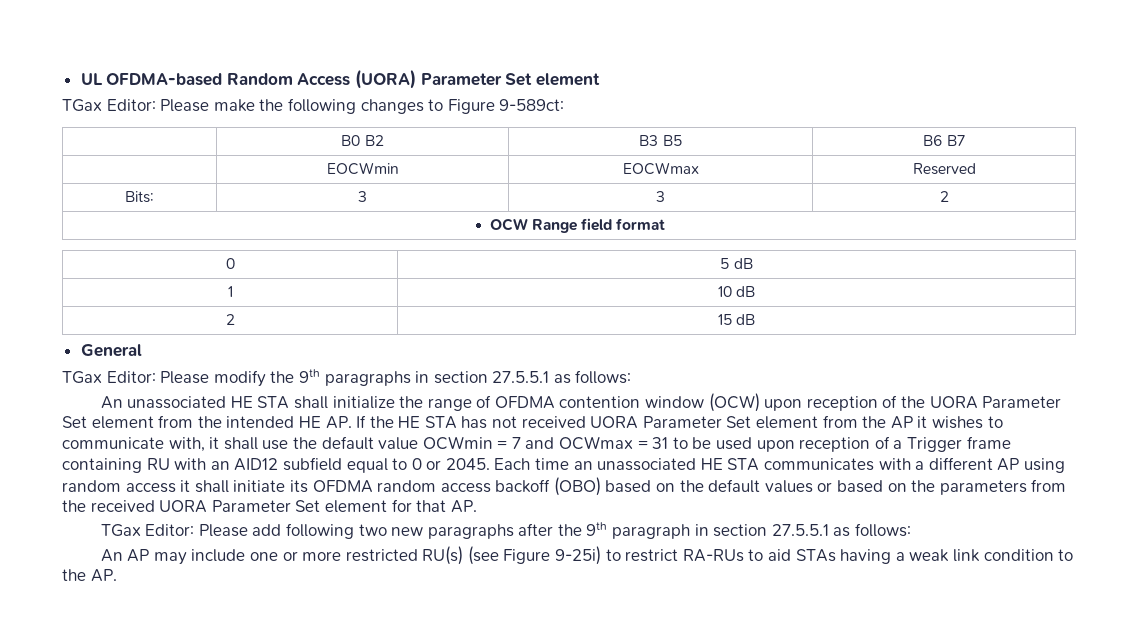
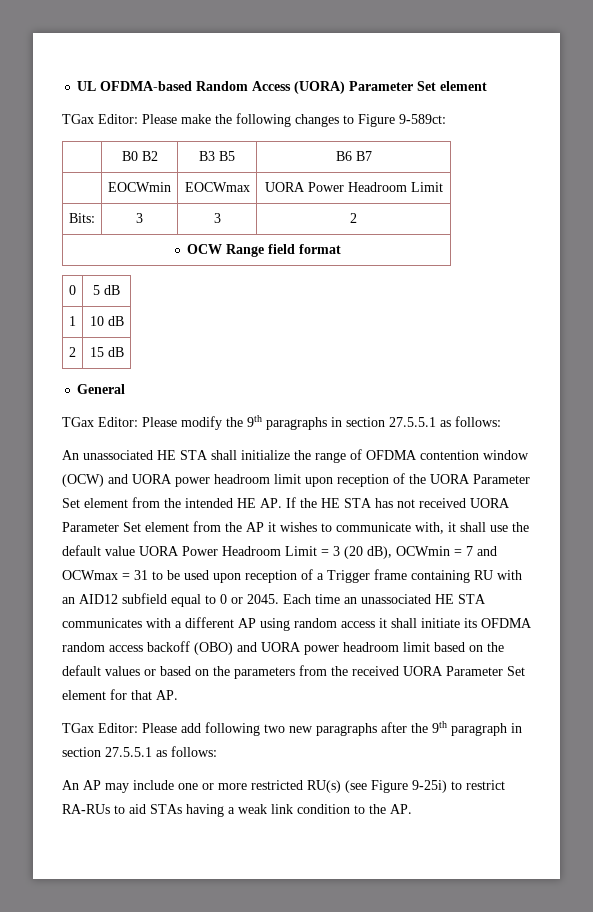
- | EOCWmin | EOCWmax | Reserved
+ | EOCWmin | EOCWmax | UORA Power Headroom Limit
- An unassociated HE STA shall initialize the range of OFDMA contention window (OCW) upon reception of the UORA Parameter Set element from the intended HE AP. If the HE STA has not received UORA Parameter Set element from the AP it wishes to communicate with, it shall use the default value OCWmin = 7 and OCWmax = 31 to be used upon reception of a Trigger frame containing RU with an AID12 subfield equal to 0 or 2045.
+ An unassociated HE STA shall initialize the range of OFDMA contention window (OCW) and UORA power headroom limit upon reception of the UORA Parameter Set element from the intended HE AP. If the HE STA has not received UORA Parameter Set element from the AP it wishes to communicate with, it shall use the default value UORA Power Headroom Limit = 3 (20 dB), OCWmin = 7 and OCWmax = 31 to be used upon reception of a Trigger frame containing RU with an AID12 subfield equal to 0 or 2045.
- Each time an unassociated HE STA communicates with a different AP using random access it shall initiate its OFDMA random access backoff (OBO) based on the default values or based on the parameters from the received UORA Parameter Set element for that AP.
+ Each time an unassociated HE STA communicates with a different AP using random access it shall initiate its OFDMA random access backoff (OBO) and UORA power headroom limit based on the default values or based on the parameters from the received UORA Parameter Set element for that AP.

